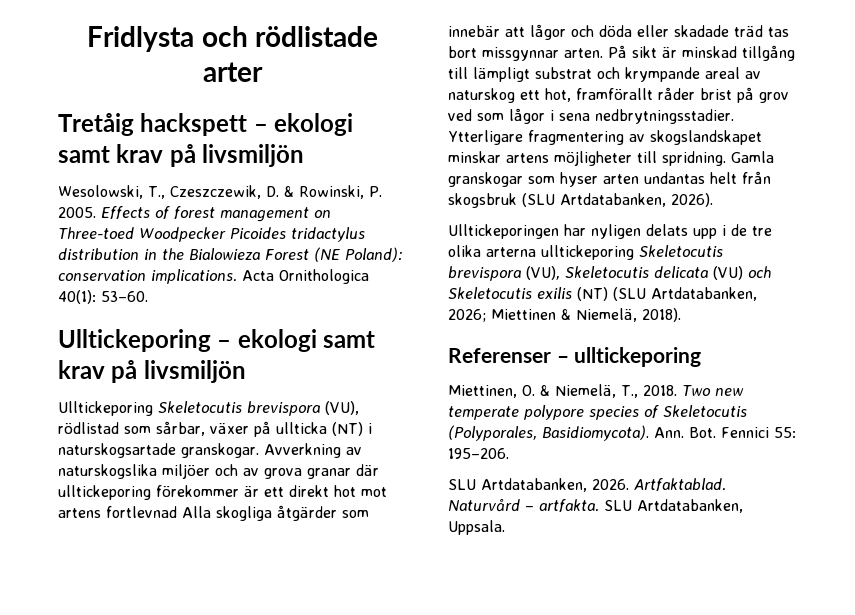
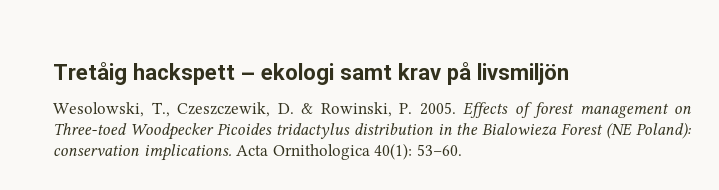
- Fridlysta och rödlistade arter
- Ulltickeporing – ekologi samt krav på livsmiljön
- Ulltickeporing Skeletocutis brevispora (VU), rödlistad som sårbar, växer på ullticka (NT) i naturskogsartade granskogar. Avverkning av naturskogslika miljöer och av grova granar där ulltickeporing förekommer är ett direkt hot mot artens fortlevnad Alla skogliga åtgärder som innebär att lågor och döda eller skadade träd tas bort missgynnar arten. På sikt är minskad tillgång till lämpligt substrat och krympande areal av naturskog ett hot, framförallt råder brist på grov ved som lågor i sena nedbrytningsstadier. Ytterligare fragmentering av skogslandskapet minskar artens möjligheter till spridning. Gamla granskogar som hyser arten undantas helt från skogsbruk (SLU Artdatabanken, 2026).
- Ulltickeporingen har nyligen delats upp i de tre olika arterna ulltickeporing Skeletocutis brevispora (VU), Skeletocutis delicata (VU) och Skeletocutis exilis (NT) (SLU Artdatabanken, 2026; Miettinen & Niemelä, 2018).
- Referenser – ulltickeporing
- Miettinen, O. & Niemelä, T., 2018. Two new temperate polypore species of Skeletocutis (Polyporales, Basidiomycota). Ann. Bot. Fennici 55: 195–206.
- SLU Artdatabanken, 2026. Artfaktablad. Naturvård – artfakta. SLU Artdatabanken, Uppsala.

